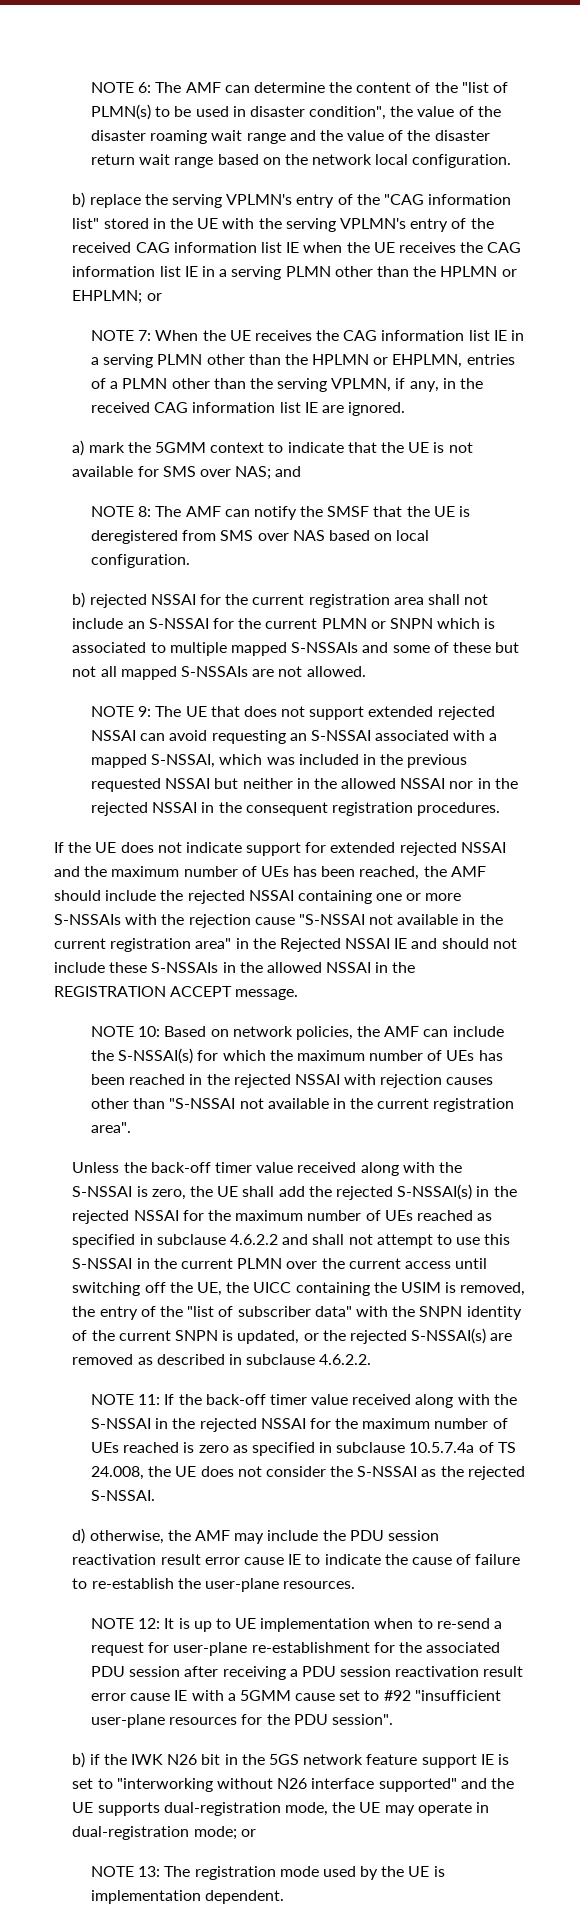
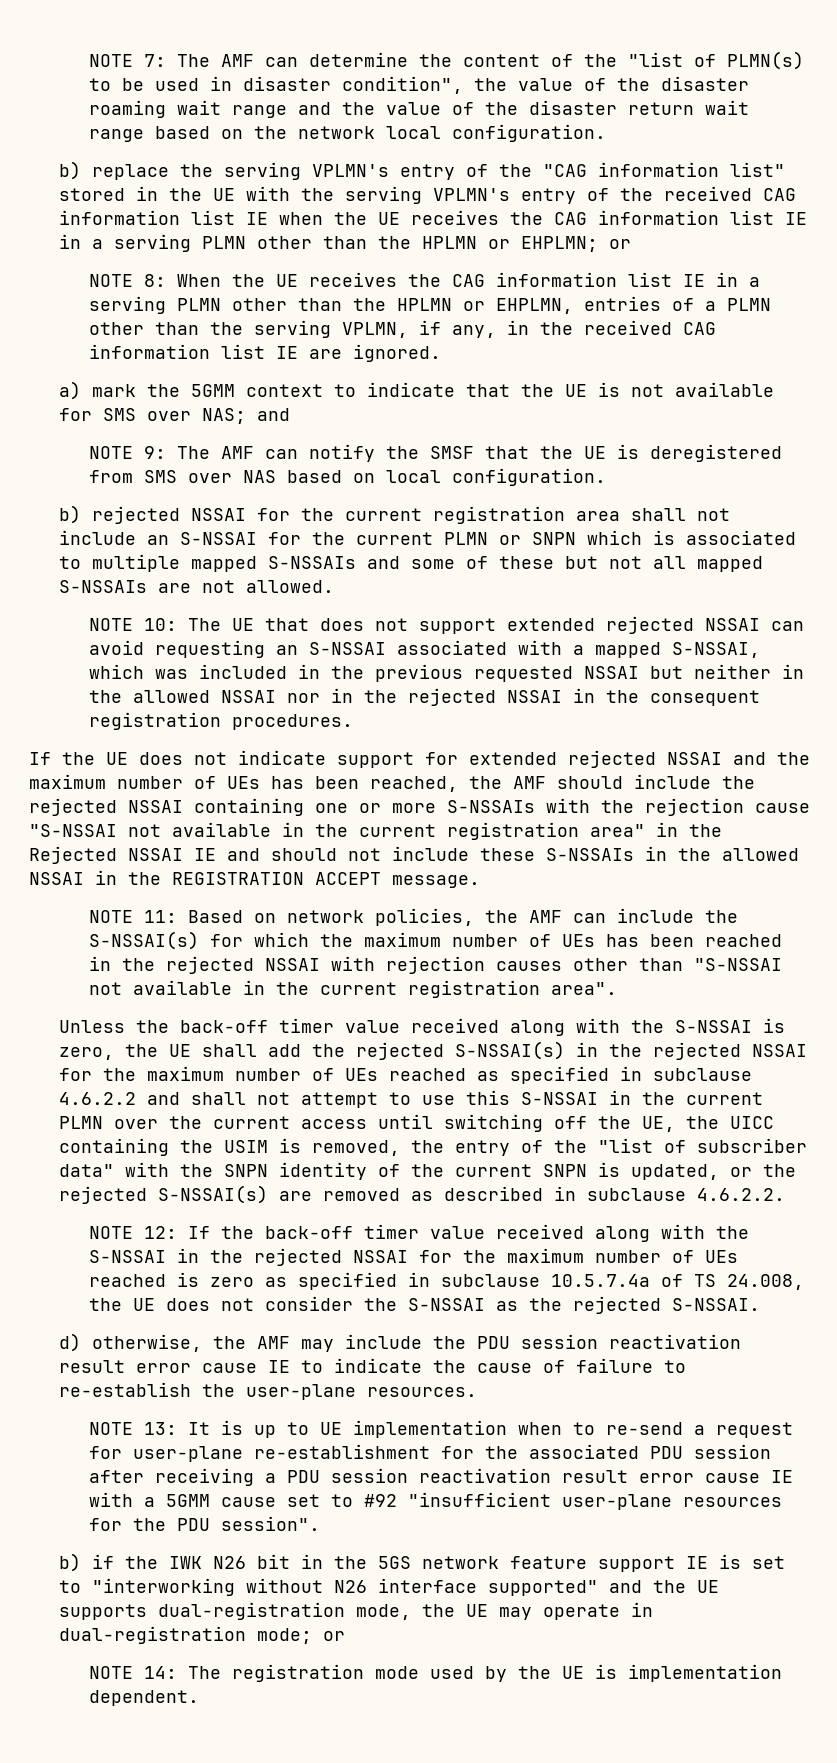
- NOTE 6: The AMF can determine the content of the "list of PLMN(s) to be used in disaster condition", the value of the disaster roaming wait range and the value of the disaster return wait range based on the network local configuration.
+ NOTE 7: The AMF can determine the content of the "list of PLMN(s) to be used in disaster condition", the value of the disaster roaming wait range and the value of the disaster return wait range based on the network local configuration.
- NOTE 7: When the UE receives the CAG information list IE in a serving PLMN other than the HPLMN or EHPLMN, entries of a PLMN other than the serving VPLMN, if any, in the received CAG information list IE are ignored.
+ NOTE 8: When the UE receives the CAG information list IE in a serving PLMN other than the HPLMN or EHPLMN, entries of a PLMN other than the serving VPLMN, if any, in the received CAG information list IE are ignored.
- NOTE 8: The AMF can notify the SMSF that the UE is deregistered from SMS over NAS based on local configuration.
+ NOTE 9: The AMF can notify the SMSF that the UE is deregistered from SMS over NAS based on local configuration.
- NOTE 9: The UE that does not support extended rejected NSSAI can avoid requesting an S-NSSAI associated with a mapped S-NSSAI, which was included in the previous requested NSSAI but neither in the allowed NSSAI nor in the rejected NSSAI in the consequent registration procedures.
+ NOTE 10: The UE that does not support extended rejected NSSAI can avoid requesting an S-NSSAI associated with a mapped S-NSSAI, which was included in the previous requested NSSAI but neither in the allowed NSSAI nor in the rejected NSSAI in the consequent registration procedures.
- NOTE 10: Based on network policies, the AMF can include the S-NSSAI(s) for which the maximum number of UEs has been reached in the rejected NSSAI with rejection causes other than "S-NSSAI not available in the current registration area".
+ NOTE 11: Based on network policies, the AMF can include the S-NSSAI(s) for which the maximum number of UEs has been reached in the rejected NSSAI with rejection causes other than "S-NSSAI not available in the current registration area".
- NOTE 11: If the back-off timer value received along with the S-NSSAI in the rejected NSSAI for the maximum number of UEs reached is zero as specified in subclause 10.5.7.4a of TS 24.008, the UE does not consider the S-NSSAI as the rejected S-NSSAI.
+ NOTE 12: If the back-off timer value received along with the S-NSSAI in the rejected NSSAI for the maximum number of UEs reached is zero as specified in subclause 10.5.7.4a of TS 24.008, the UE does not consider the S-NSSAI as the rejected S-NSSAI.
- NOTE 12: It is up to UE implementation when to re-send a request for user-plane re-establishment for the associated PDU session after receiving a PDU session reactivation result error cause IE with a 5GMM cause set to #92 "insufficient user-plane resources for the PDU session".
+ NOTE 13: It is up to UE implementation when to re-send a request for user-plane re-establishment for the associated PDU session after receiving a PDU session reactivation result error cause IE with a 5GMM cause set to #92 "insufficient user-plane resources for the PDU session".
- NOTE 13: The registration mode used by the UE is implementation dependent.
+ NOTE 14: The registration mode used by the UE is implementation dependent.

